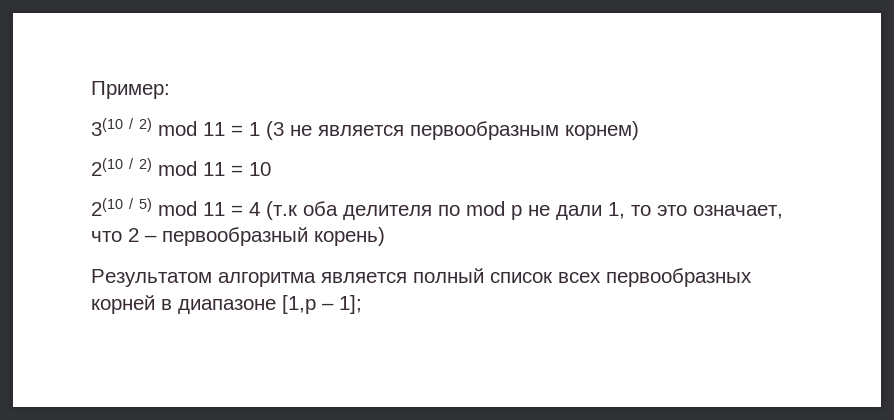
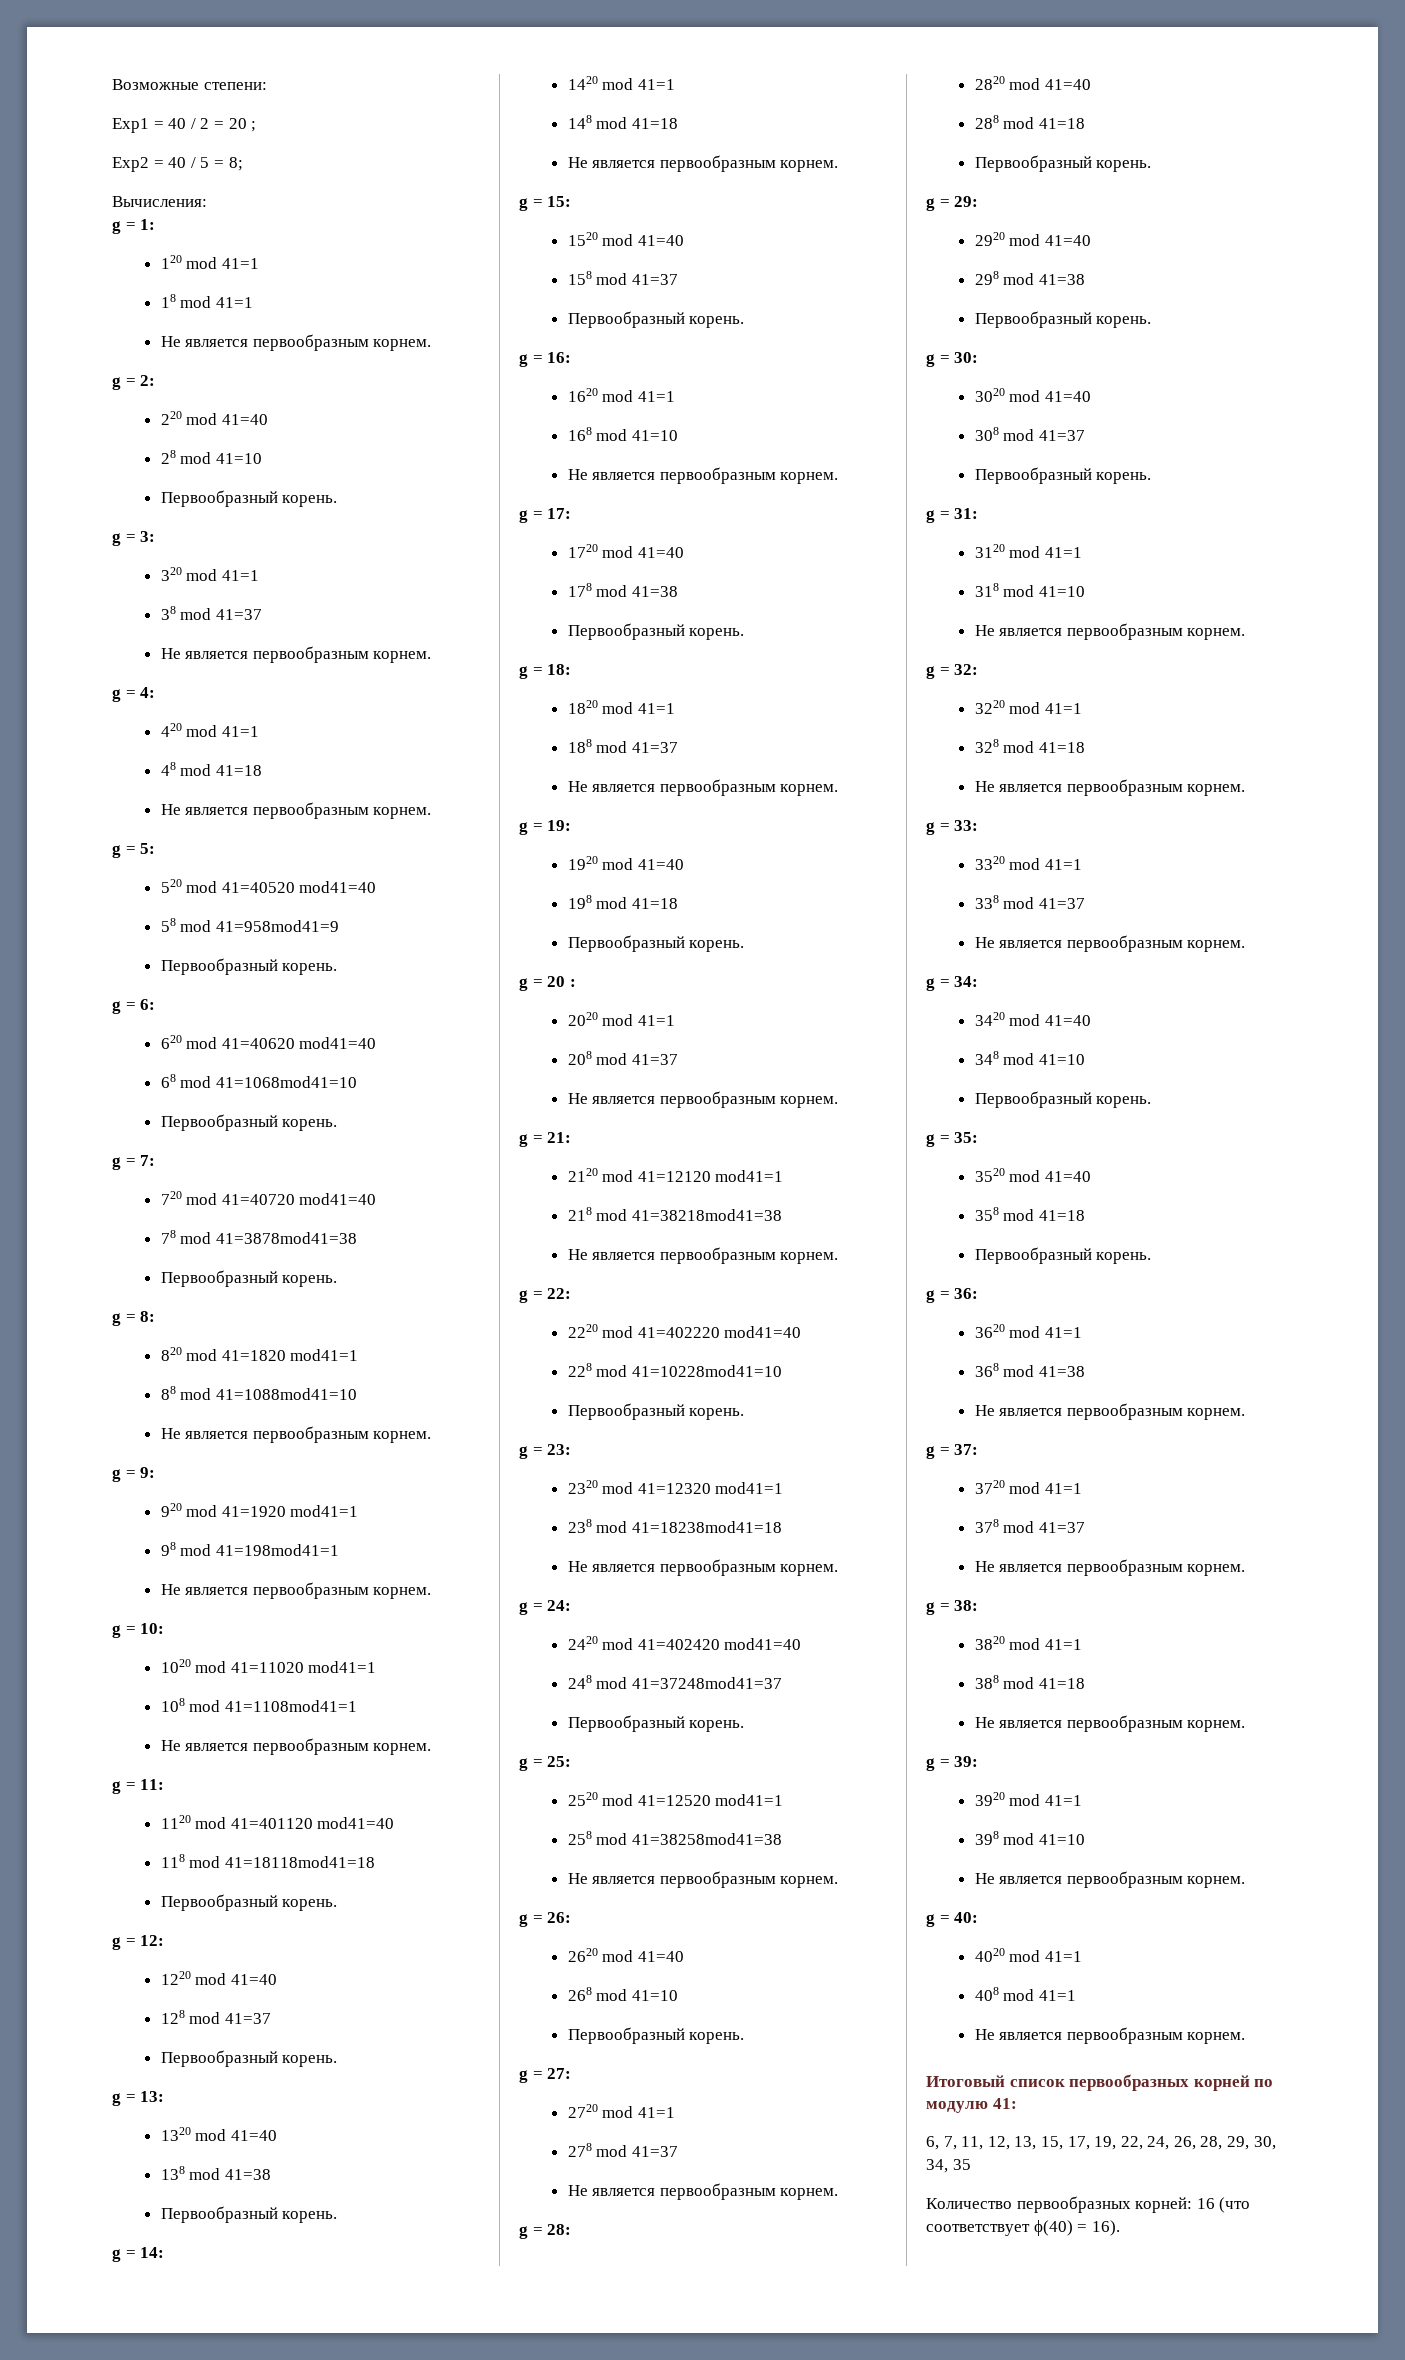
- Пример:
- 3(10 / 2) mod 11 = 1 (3 не является первообразным корнем)
- 2(10 / 2) mod 11 = 10
- 2(10 / 5) mod 11 = 4 (т.к оба делителя по mod p не дали 1, то это означает, что 2 – первообразный корень)
- Результатом алгоритма является полный список всех первообразных корней в диапазоне [1,p – 1];
+ Возможные степени:
+ Exp1 = 40 / 2 = 20 ;
+ Exp2 = 40 / 5 = 8;
+ Вычисления:
+ g = 1:
+ 120 mod 41=1
+ 18 mod 41=1
+ Не является первообразным корнем.
+ g = 2:
+ 220 mod 41=40
+ 28 mod 41=10
+ Первообразный корень.
+ g = 3:
+ 320 mod 41=1
+ 38 mod 41=37
+ Не является первообразным корнем.
+ g = 4:
+ 420 mod 41=1
+ 48 mod 41=18
+ Не является первообразным корнем.
+ g = 5:
+ 520 mod 41=40520 mod41=40
+ 58 mod 41=958mod41=9
+ Первообразный корень.
+ g = 6:
+ 620 mod 41=40620 mod41=40
+ 68 mod 41=1068mod41=10
+ Первообразный корень.
+ g = 7:
+ 720 mod 41=40720 mod41=40
+ 78 mod 41=3878mod41=38
+ Первообразный корень.
+ g = 8:
+ 820 mod 41=1820 mod41=1
+ 88 mod 41=1088mod41=10
+ Не является первообразным корнем.
+ g = 9:
+ 920 mod 41=1920 mod41=1
+ 98 mod 41=198mod41=1
+ Не является первообразным корнем.
+ g = 10:
+ 1020 mod 41=11020 mod41=1
+ 108 mod 41=1108mod41=1
+ Не является первообразным корнем.
+ g = 11:
+ 1120 mod 41=401120 mod41=40
+ 118 mod 41=18118mod41=18
+ Первообразный корень.
+ g = 12:
+ 1220 mod 41=40
+ 128 mod 41=37
+ Первообразный корень.
+ g = 13:
+ 1320 mod 41=40
+ 138 mod 41=38
+ Первообразный корень.
+ g = 14:
+ 1420 mod 41=1
+ 148 mod 41=18
+ Не является первообразным корнем.
+ g = 15:
+ 1520 mod 41=40
+ 158 mod 41=37
+ Первообразный корень.
+ g = 16:
+ 1620 mod 41=1
+ 168 mod 41=10
+ Не является первообразным корнем.
+ g = 17:
+ 1720 mod 41=40
+ 178 mod 41=38
+ Первообразный корень.
+ g = 18:
+ 1820 mod 41=1
+ 188 mod 41=37
+ Не является первообразным корнем.
+ g = 19:
+ 1920 mod 41=40
+ 198 mod 41=18
+ Первообразный корень.
+ g = 20 :
+ 2020 mod 41=1
+ 208 mod 41=37
+ Не является первообразным корнем.
+ g = 21:
+ 2120 mod 41=12120 mod41=1
+ 218 mod 41=38218mod41=38
+ Не является первообразным корнем.
+ g = 22:
+ 2220 mod 41=402220 mod41=40
+ 228 mod 41=10228mod41=10
+ Первообразный корень.
+ g = 23:
+ 2320 mod 41=12320 mod41=1
+ 238 mod 41=18238mod41=18
+ Не является первообразным корнем.
+ g = 24:
+ 2420 mod 41=402420 mod41=40
+ 248 mod 41=37248mod41=37
+ Первообразный корень.
+ g = 25:
+ 2520 mod 41=12520 mod41=1
+ 258 mod 41=38258mod41=38
+ Не является первообразным корнем.
+ g = 26:
+ 2620 mod 41=40
+ 268 mod 41=10
+ Первообразный корень.
+ g = 27:
+ 2720 mod 41=1
+ 278 mod 41=37
+ Не является первообразным корнем.
+ g = 28:
+ 2820 mod 41=40
+ 288 mod 41=18
+ Первообразный корень.
+ g = 29:
+ 2920 mod 41=40
+ 298 mod 41=38
+ Первообразный корень.
+ g = 30:
+ 3020 mod 41=40
+ 308 mod 41=37
+ Первообразный корень.
+ g = 31:
+ 3120 mod 41=1
+ 318 mod 41=10
+ Не является первообразным корнем.
+ g = 32:
+ 3220 mod 41=1
+ 328 mod 41=18
+ Не является первообразным корнем.
+ g = 33:
+ 3320 mod 41=1
+ 338 mod 41=37
+ Не является первообразным корнем.
+ g = 34:
+ 3420 mod 41=40
+ 348 mod 41=10
+ Первообразный корень.
+ g = 35:
+ 3520 mod 41=40
+ 358 mod 41=18
+ Первообразный корень.
+ g = 36:
+ 3620 mod 41=1
+ 368 mod 41=38
+ Не является первообразным корнем.
+ g = 37:
+ 3720 mod 41=1
+ 378 mod 41=37
+ Не является первообразным корнем.
+ g = 38:
+ 3820 mod 41=1
+ 388 mod 41=18
+ Не является первообразным корнем.
+ g = 39:
+ 3920 mod 41=1
+ 398 mod 41=10
+ Не является первообразным корнем.
+ g = 40:
+ 4020 mod 41=1
+ 408 mod 41=1
+ Не является первообразным корнем.
+ Итоговый список первообразных корней по модулю 41:
+ 6, 7, 11, 12, 13, 15, 17, 19, 22, 24, 26, 28, 29, 30, 34, 35
+ Количество первообразных корней: 16 (что соответствует ϕ(40) = 16).

